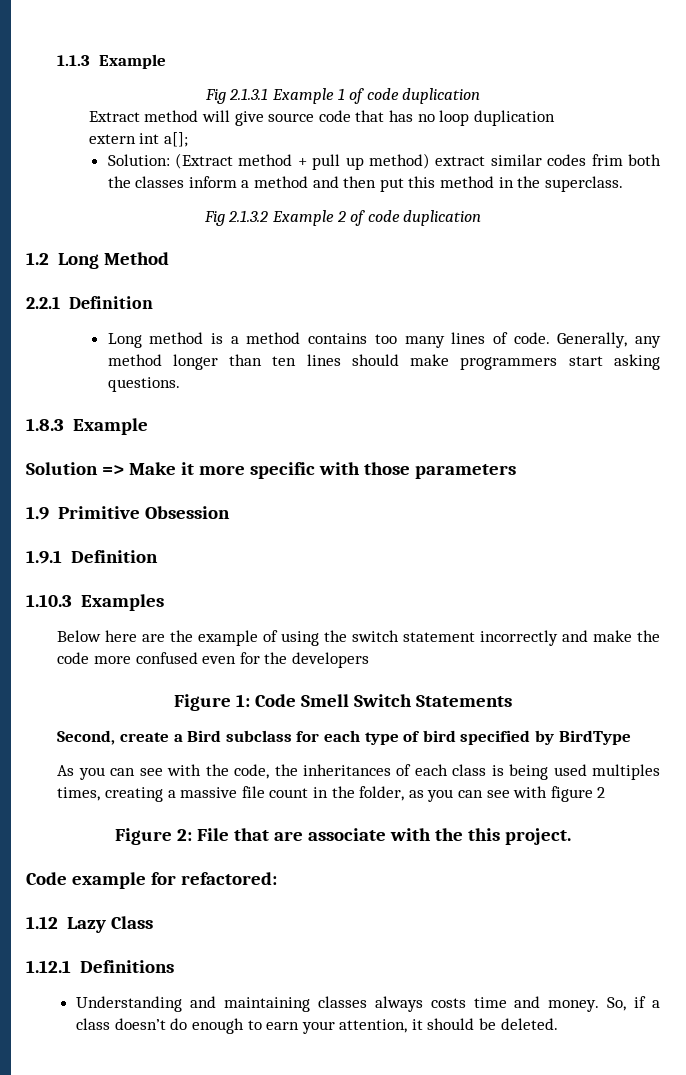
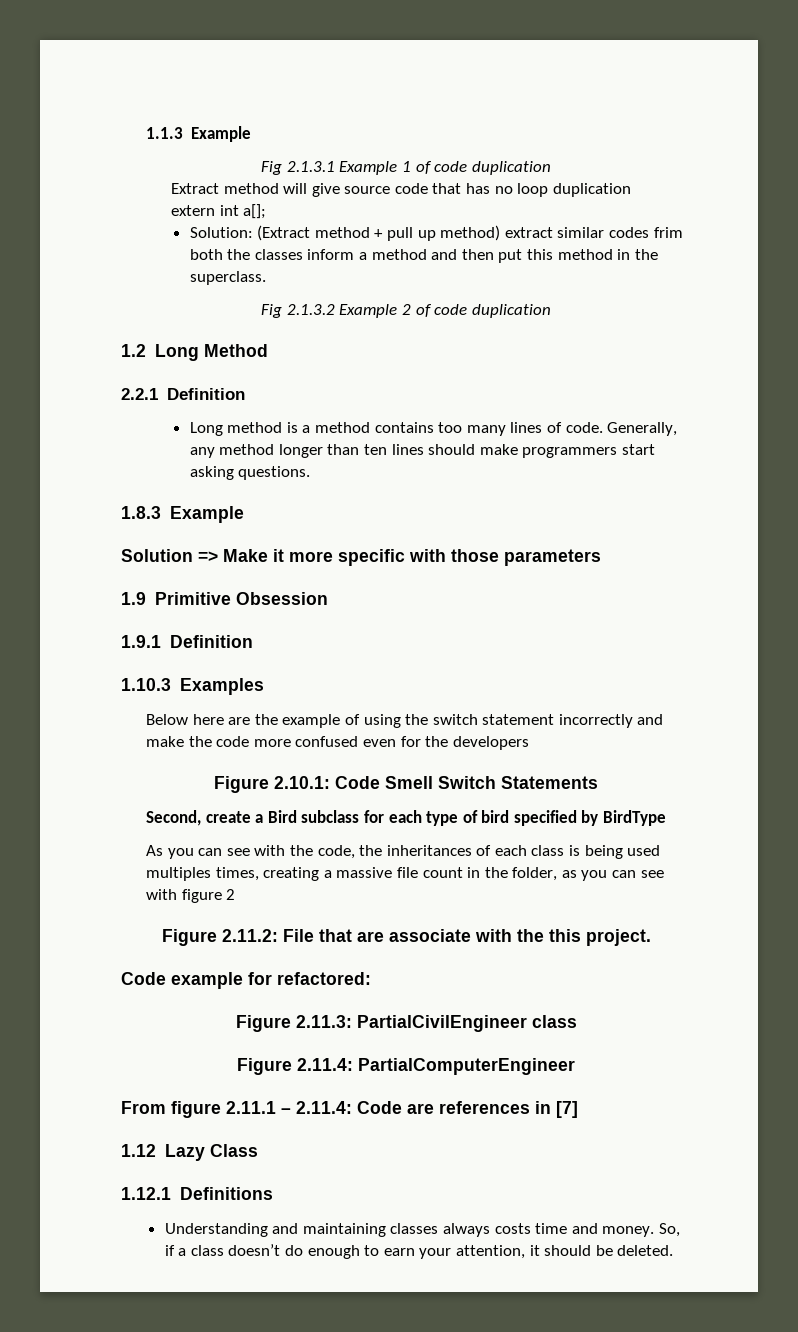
- Figure 1: Code Smell Switch Statements
+ Figure 2.10.1: Code Smell Switch Statements
- Figure 2: File that are associate with the this project.
+ Figure 2.11.2: File that are associate with the this project.
+ Figure 2.11.3: PartialCivilEngineer class
+ Figure 2.11.4: PartialComputerEngineer
+ From figure 2.11.1 – 2.11.4: Code are references in [7]

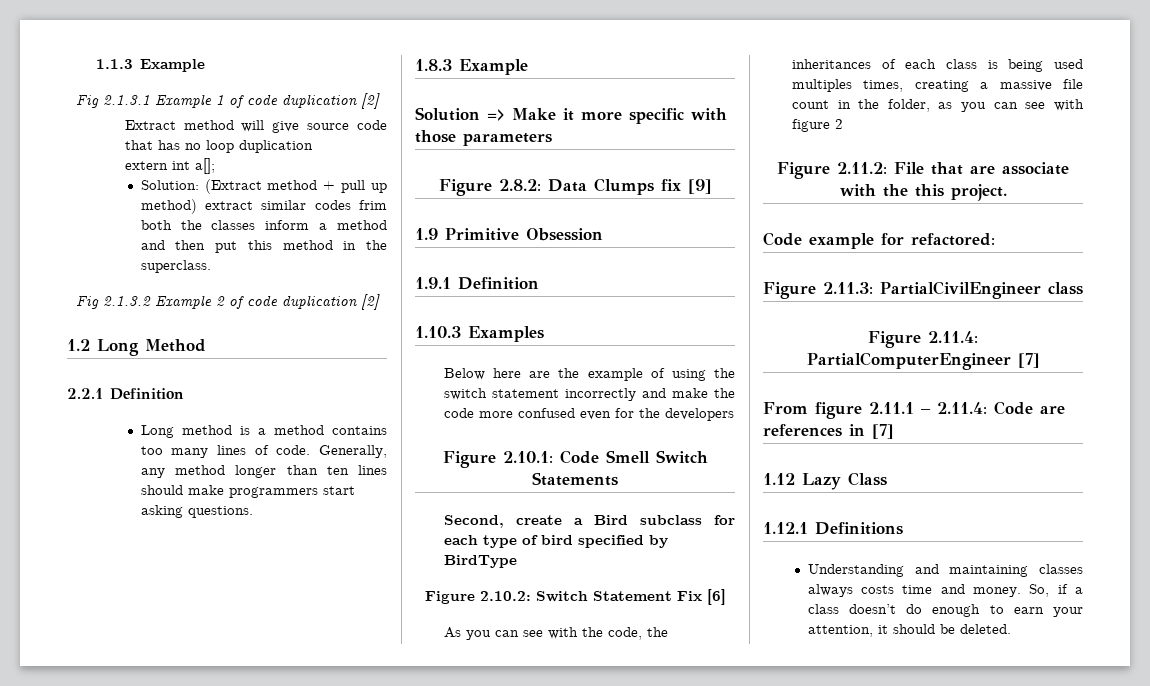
- Fig 2.1.3.1 Example 1 of code duplication
+ Fig 2.1.3.1 Example 1 of code duplication [2]
- Fig 2.1.3.2 Example 2 of code duplication
+ Fig 2.1.3.2 Example 2 of code duplication [2]
+ Figure 2.8.2: Data Clumps fix [9]
+ Figure 2.10.2: Switch Statement Fix [6]
- Figure 2.11.4: PartialComputerEngineer
+ Figure 2.11.4: PartialComputerEngineer [7]

